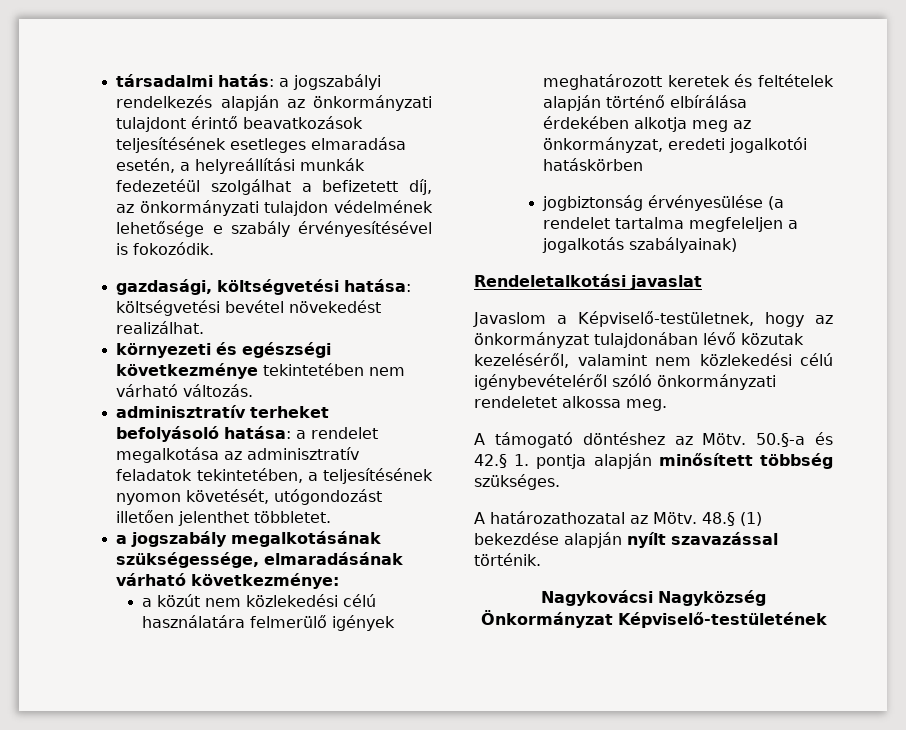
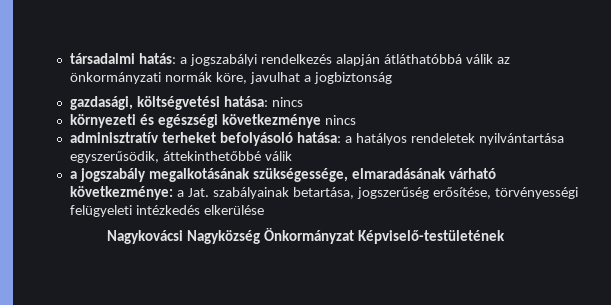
- társadalmi hatás: a jogszabályi rendelkezés alapján az önkormányzati tulajdont érintő beavatkozások teljesítésének esetleges elmaradása esetén, a helyreállítási munkák fedezetéül szolgálhat a befizetett díj, az önkormányzati tulajdon védelmének lehetősége e szabály érvényesítésével is fokozódik.
+ társadalmi hatás: a jogszabályi rendelkezés alapján átláthatóbbá válik az önkormányzati normák köre, javulhat a jogbiztonság
- gazdasági, költségvetési hatása: költségvetési bevétel növekedést realizálhat.
+ gazdasági, költségvetési hatása: nincs
- környezeti és egészségi következménye tekintetében nem várható változás.
+ környezeti és egészségi következménye nincs
- adminisztratív terheket befolyásoló hatása: a rendelet megalkotása az adminisztratív feladatok tekintetében, a teljesítésének nyomon követését, utógondozást illetően jelenthet többletet.
+ adminisztratív terheket befolyásoló hatása: a hatályos rendeletek nyilvántartása egyszerűsödik, áttekinthetőbbé válik
- a jogszabály megalkotásának szükségessége, elmaradásának várható következménye:
- a közút nem közlekedési célú használatára felmerülő igények meghatározott keretek és feltételek alapján történő elbírálása érdekében alkotja meg az önkormányzat, eredeti jogalkotói hatáskörben
- jogbiztonság érvényesülése (a rendelet tartalma megfeleljen a jogalkotás szabályainak)
- Rendeletalkotási javaslat
- Javaslom a Képviselő-testületnek, hogy az önkormányzat tulajdonában lévő közutak kezeléséről, valamint nem közlekedési célú igénybevételéről szóló önkormányzati rendeletet alkossa meg.
- A támogató döntéshez az Mötv. 50.§-a és 42.§ 1. pontja alapján minősített többség szükséges.
- A határozathozatal az Mötv. 48.§ (1) bekezdése alapján nyílt szavazással történik.
+ a jogszabály megalkotásának szükségessége, elmaradásának várható következménye: a Jat. szabályainak betartása, jogszerűség erősítése, törvényességi felügyeleti intézkedés elkerülése

